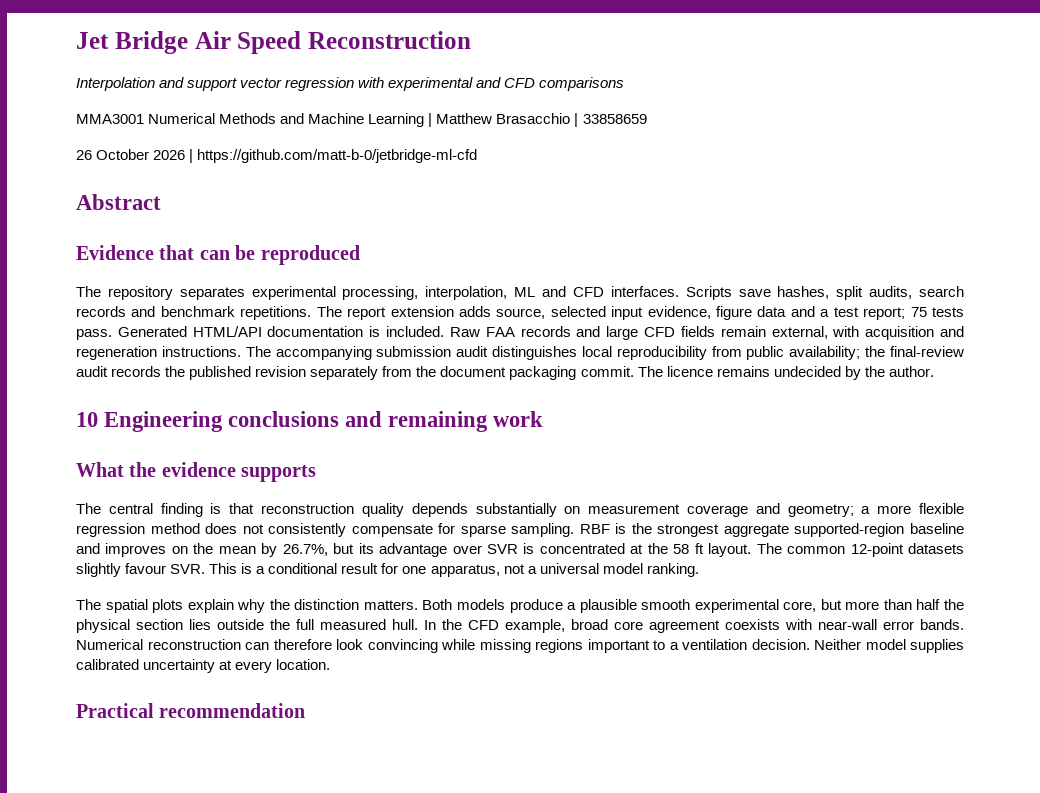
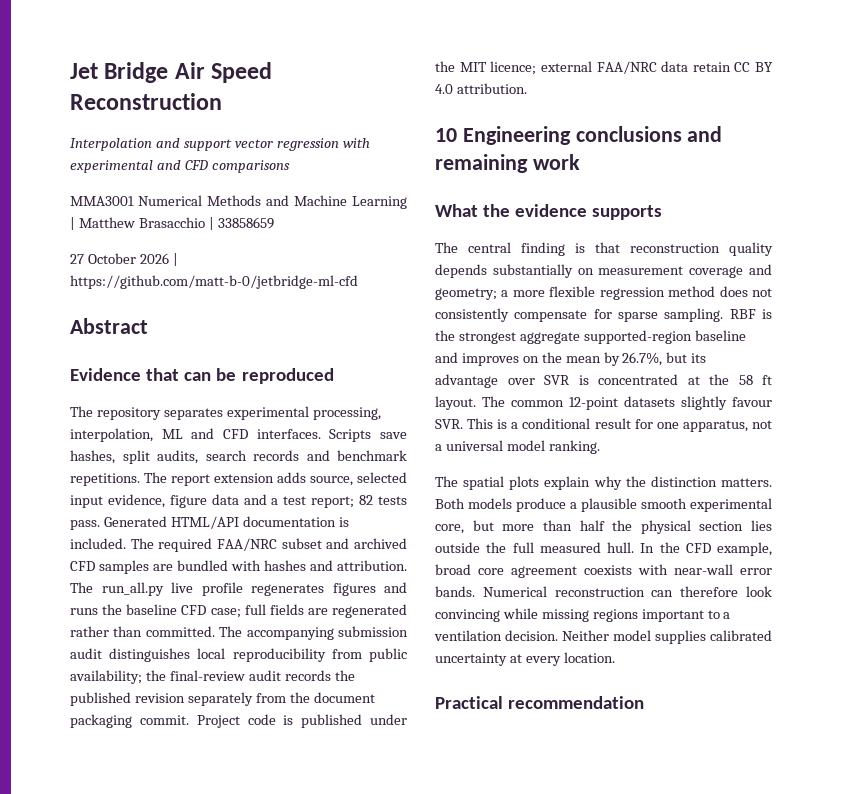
- 26 October 2026 | https://github.com/matt-b-0/jetbridge-ml-cfd
+ 27 October 2026 | https://github.com/matt-b-0/jetbridge-ml-cfd
- The report extension adds source, selected input evidence, figure data and a test report; 75 tests pass.
+ The report extension adds source, selected input evidence, figure data and a test report; 82 tests pass.
- Raw FAA records and large CFD fields remain external, with acquisition and regeneration instructions.
+ The required FAA/NRC subset and archived CFD samples are bundled with hashes and attribution. The run_all.py live profile regenerates figures and runs the baseline CFD case; full fields are regenerated rather than committed.
- The licence remains undecided by the author.
+ Project code is published under the MIT licence; external FAA/NRC data retain CC BY 4.0 attribution.

